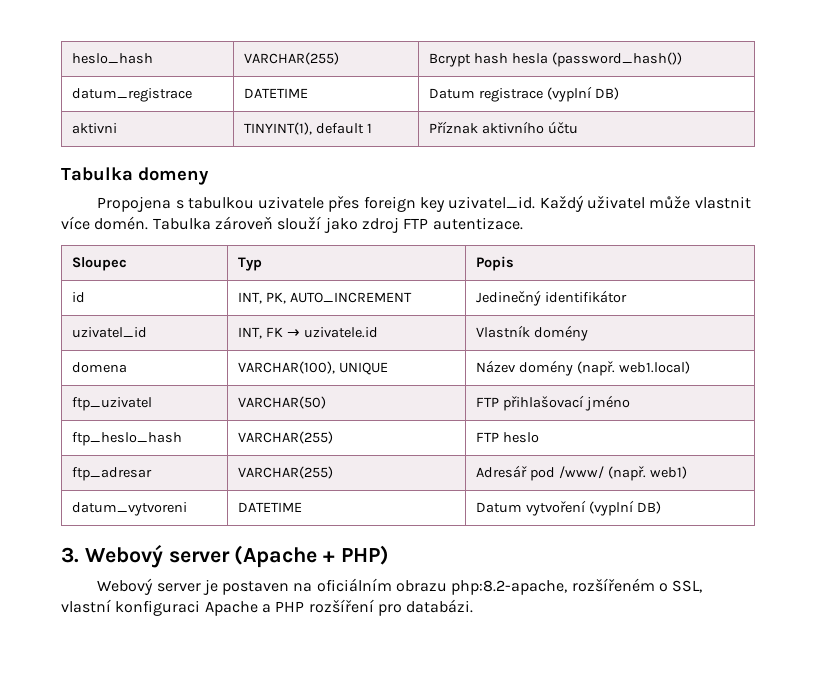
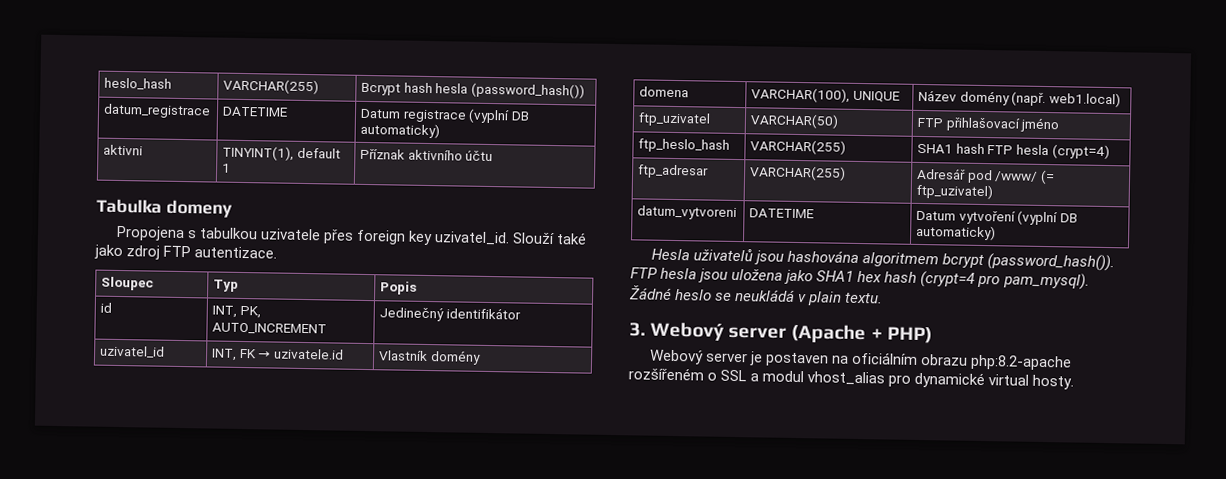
- datum_registrace | DATETIME | Datum registrace (vyplní DB)
+ datum_registrace | DATETIME | Datum registrace (vyplní DB automaticky)
- Každý uživatel může vlastnit více domén. Tabulka zároveň slouží jako zdroj FTP autentizace.
+ Slouží také jako zdroj FTP autentizace.
- ftp_heslo_hash | VARCHAR(255) | FTP heslo
+ ftp_heslo_hash | VARCHAR(255) | SHA1 hash FTP hesla (crypt=4)
- ftp_adresar | VARCHAR(255) | Adresář pod /www/ (např. web1)
+ ftp_adresar | VARCHAR(255) | Adresář pod /www/ (= ftp_uzivatel)
- datum_vytvoreni | DATETIME | Datum vytvoření (vyplní DB)
+ datum_vytvoreni | DATETIME | Datum vytvoření (vyplní DB automaticky)
+ Hesla uživatelů jsou hashována algoritmem bcrypt (password_hash()). FTP hesla jsou uložena jako SHA1 hex hash (crypt=4 pro pam_mysql). Žádné heslo se neukládá v plain textu.
- Webový server je postaven na oficiálním obrazu php:8.2-apache, rozšířeném o SSL, vlastní konfiguraci Apache a PHP rozšíření pro databázi.
+ Webový server je postaven na oficiálním obrazu php:8.2-apache rozšířeném o SSL a modul vhost_alias pro dynamické virtual hosty.

